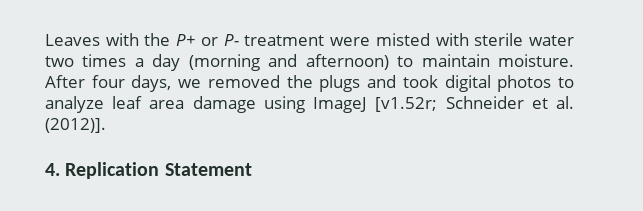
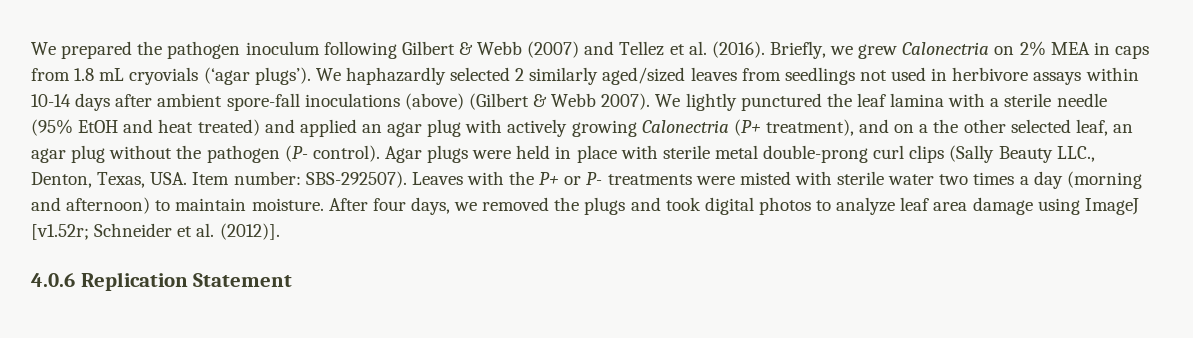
+ We prepared the pathogen inoculum following Gilbert & Webb (2007) and Tellez et al. (2016). Briefly, we grew Calonectria on 2% MEA in caps from 1.8 mL cryovials (‘agar plugs’). We haphazardly selected 2 similarly aged/sized leaves from seedlings not used in herbivore assays within 10-14 days after ambient spore-fall inoculations (above) (Gilbert & Webb 2007). We lightly punctured the leaf lamina with a sterile needle (95% EtOH and heat treated) and applied an agar plug with actively growing Calonectria (P+ treatment), and on a the other selected leaf, an agar plug without the pathogen (P- control). Agar plugs were held in place with sterile metal double-prong curl clips (Sally Beauty LLC., Denton, Texas, USA. Item number: SBS-292507).
- Leaves with the P+ or P- treatment were misted with sterile water two times a day (morning and afternoon) to maintain moisture.
+ Leaves with the P+ or P- treatments were misted with sterile water two times a day (morning and afternoon) to maintain moisture.
- 4. Replication Statement
+ 4.0.6 Replication Statement

